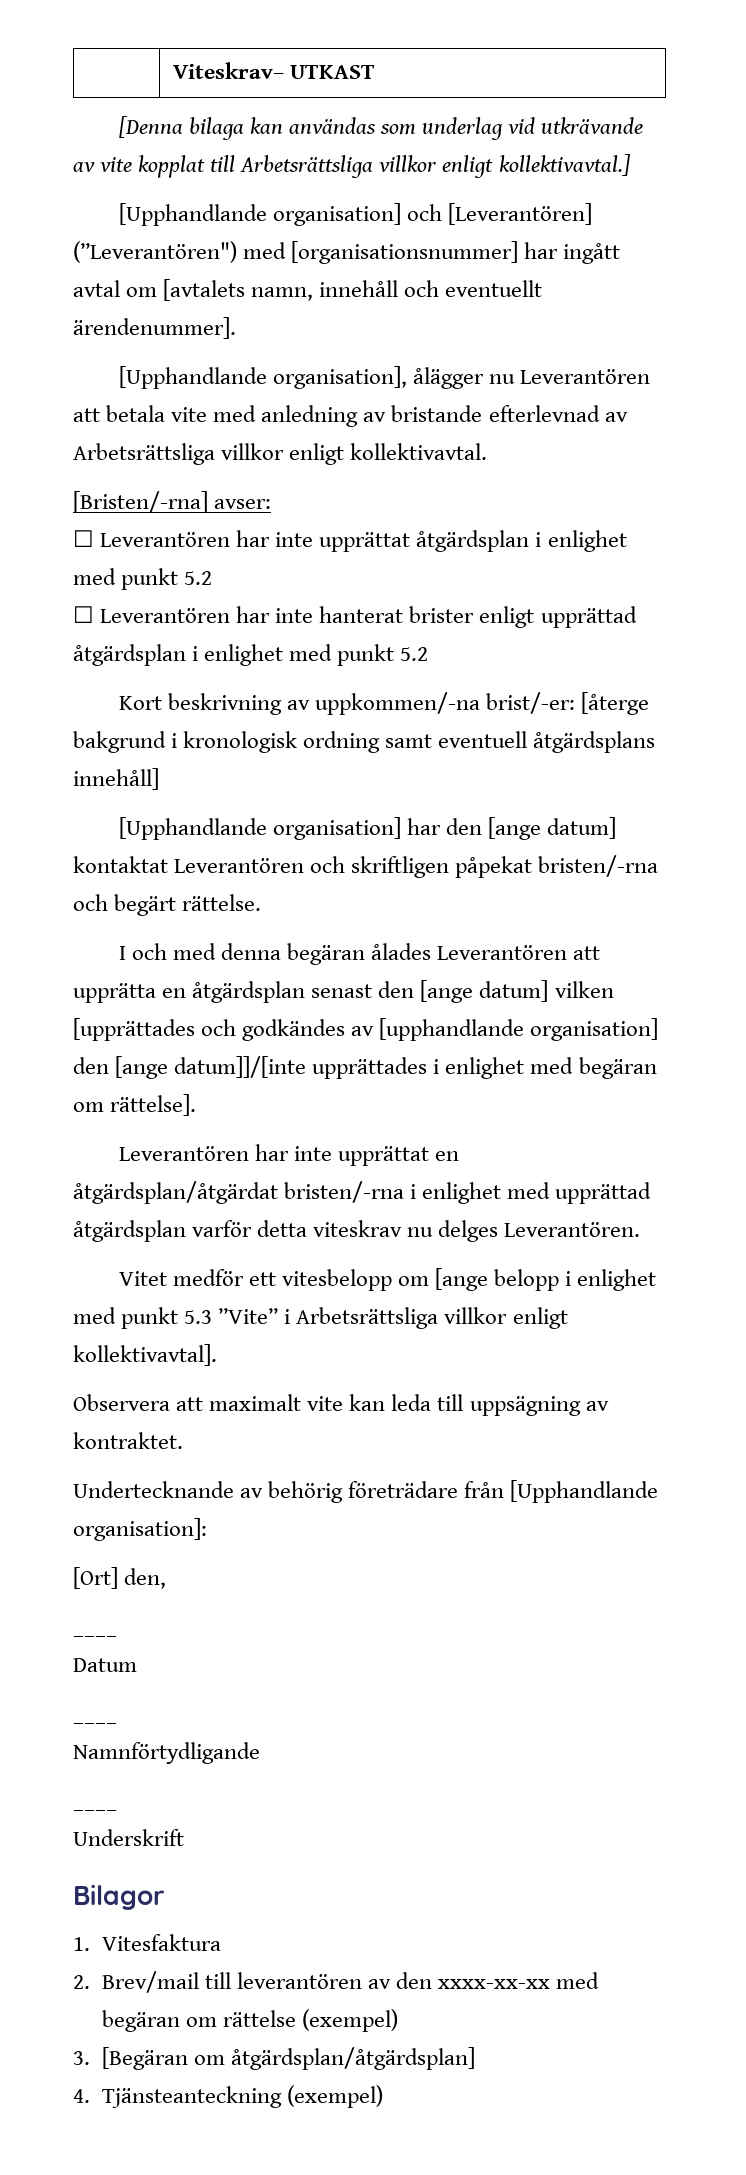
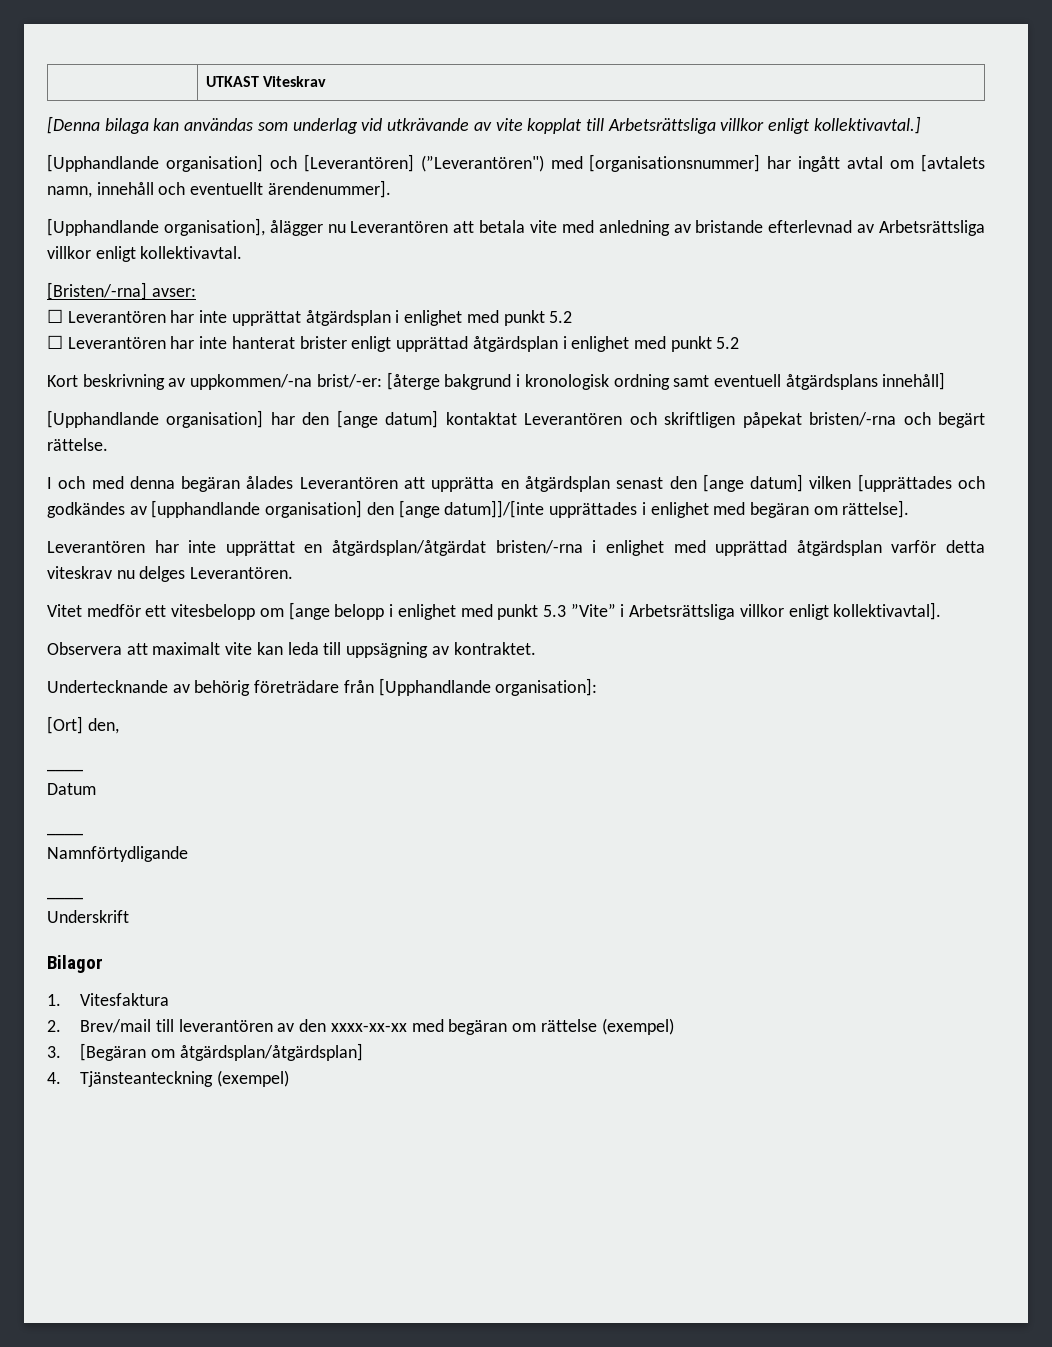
- | Viteskrav– UTKAST
+ | UTKAST Viteskrav

